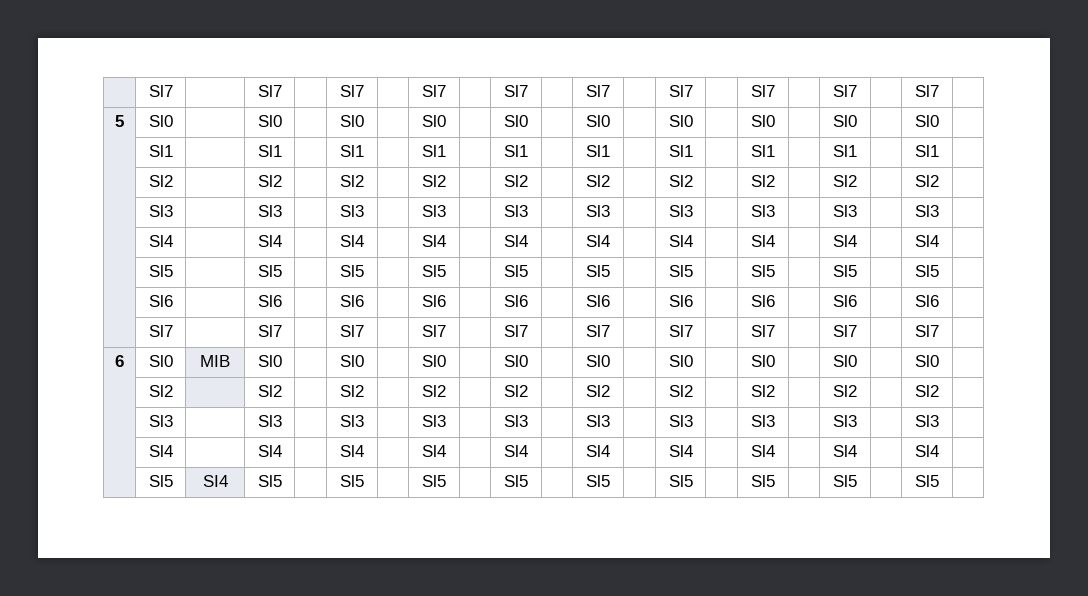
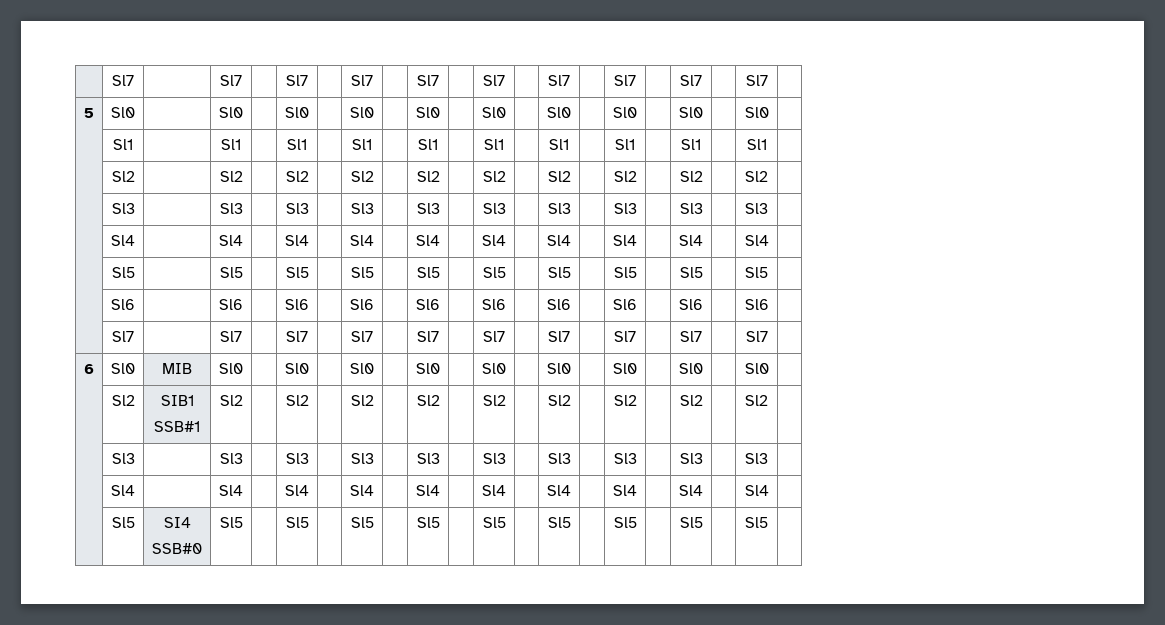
  6 | Sl0 | MIB | Sl0 | | Sl0 | | Sl0 | | Sl0 | | Sl0 | | Sl0 | | Sl0 | | Sl0 | | Sl0 |
- | Sl2 | | Sl2 | | Sl2 | | Sl2 | | Sl2 | | Sl2 | | Sl2 | | Sl2 | | Sl2 | | Sl2 |
+ | Sl2 | SIB1
+ SSB#1 | Sl2 | | Sl2 | | Sl2 | | Sl2 | | Sl2 | | Sl2 | | Sl2 | | Sl2 | | Sl2 |
- | Sl5 | SI4 | Sl5 | | Sl5 | | Sl5 | | Sl5 | | Sl5 | | Sl5 | | Sl5 | | Sl5 | | Sl5 |
+ | Sl5 | SI4
+ SSB#0 | Sl5 | | Sl5 | | Sl5 | | Sl5 | | Sl5 | | Sl5 | | Sl5 | | Sl5 | | Sl5 |

